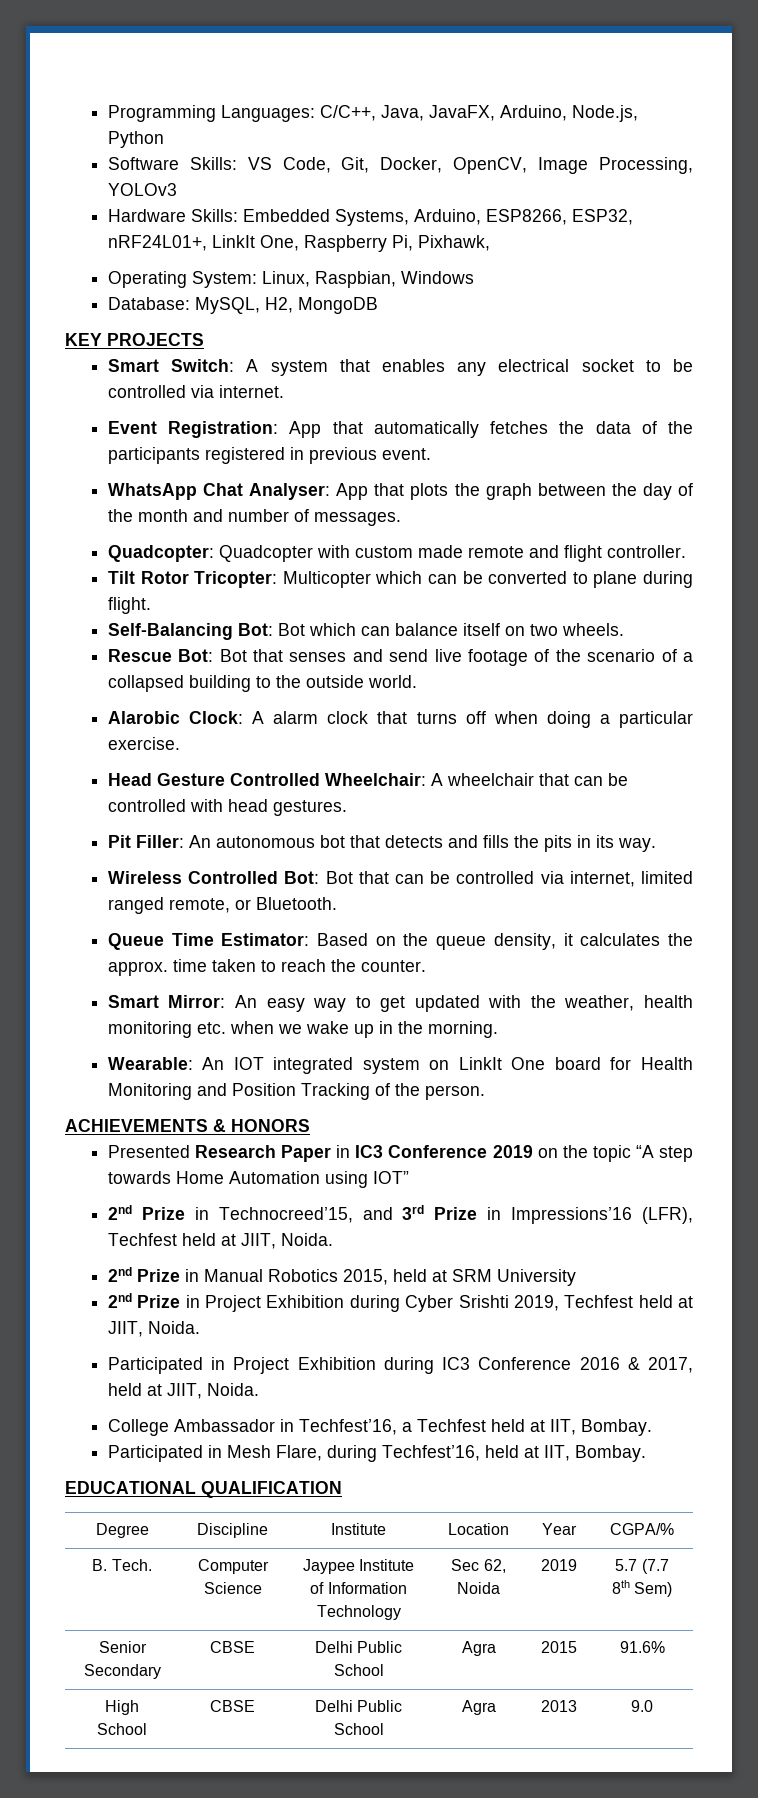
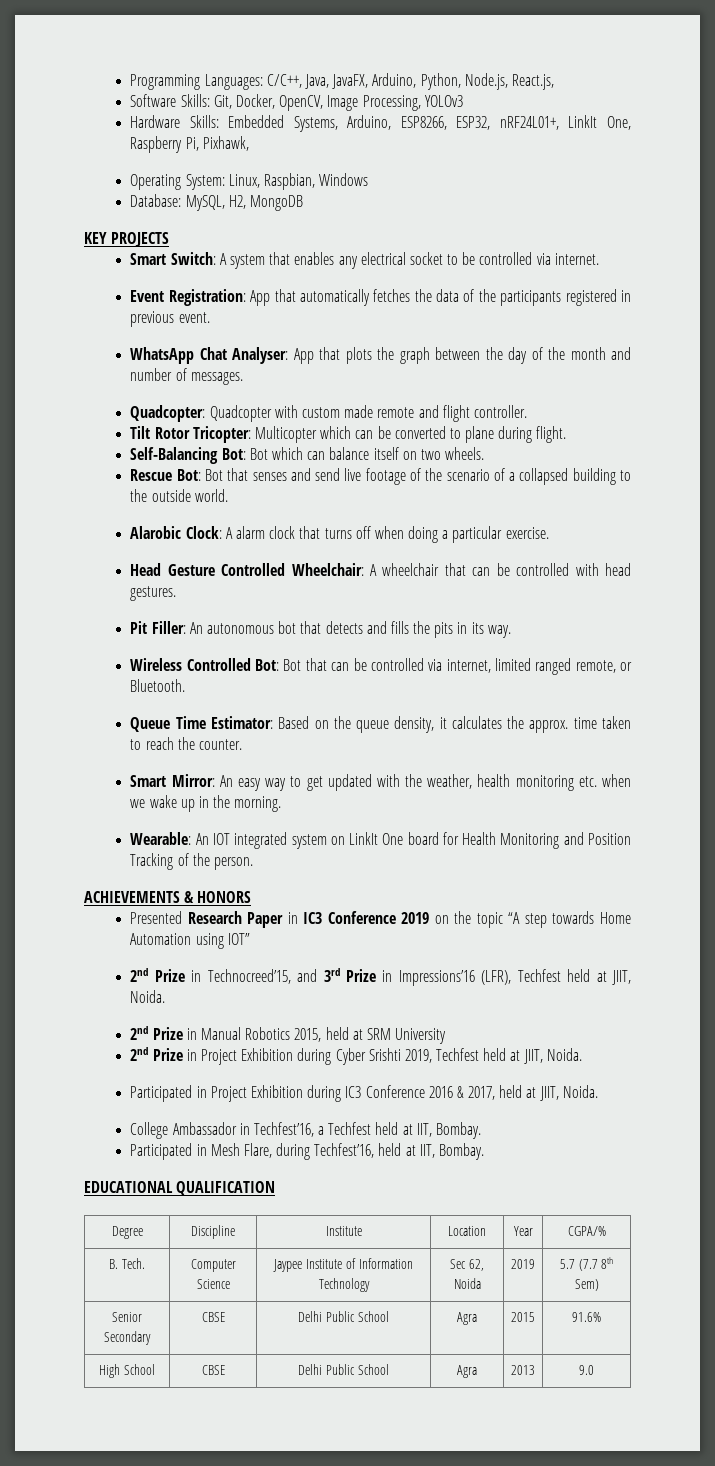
- Programming Languages: C/C++, Java, JavaFX, Arduino, Node.js, Python
+ Programming Languages: C/C++, Java, JavaFX, Arduino, Python, Node.js, React.js,
- Software Skills: VS Code, Git, Docker, OpenCV, Image Processing, YOLOv3
+ Software Skills: Git, Docker, OpenCV, Image Processing, YOLOv3

